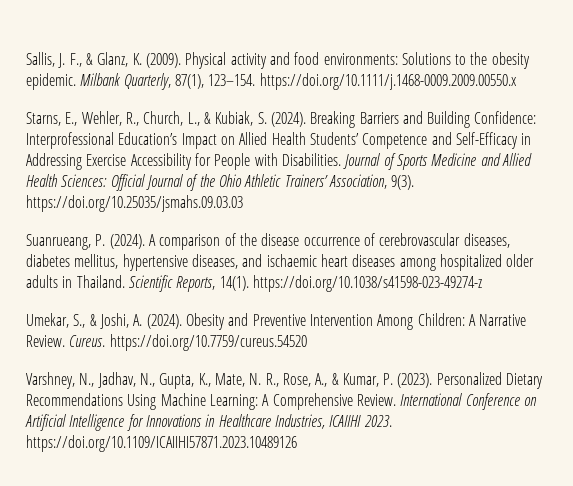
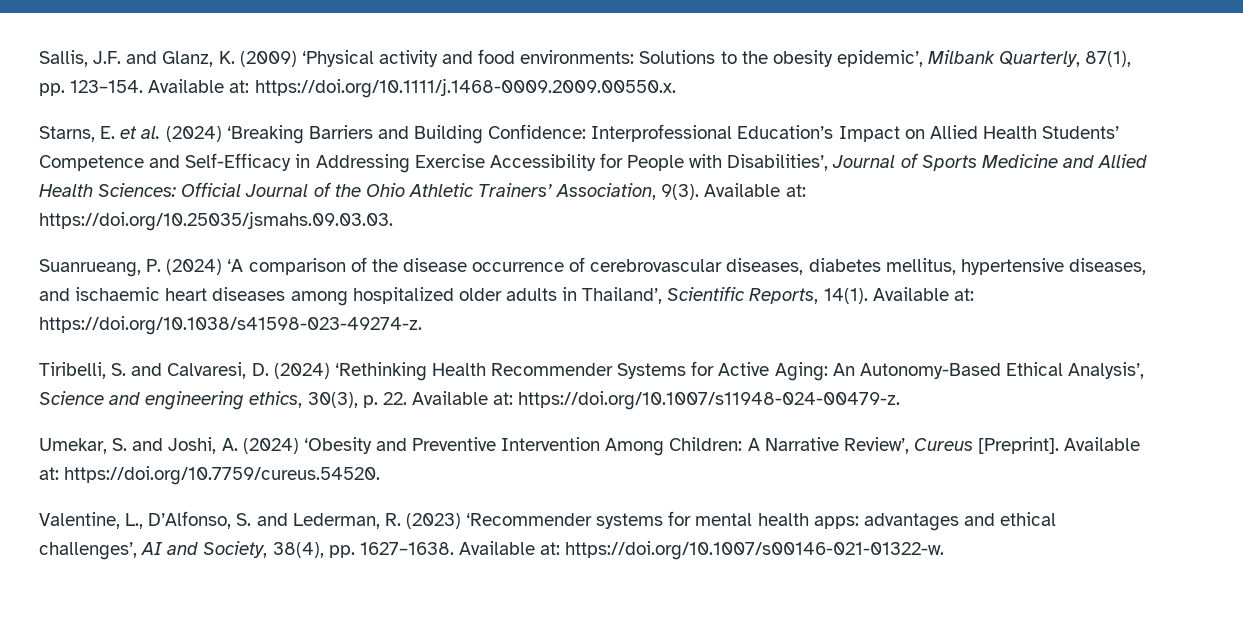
- Sallis, J. F., & Glanz, K. (2009). Physical activity and food environments: Solutions to the obesity epidemic. Milbank Quarterly, 87(1), 123–154. https://doi.org/10.1111/j.1468-0009.2009.00550.x
- Starns, E., Wehler, R., Church, L., & Kubiak, S. (2024). Breaking Barriers and Building Confidence: Interprofessional Education’s Impact on Allied Health Students’ Competence and Self-Efficacy in Addressing Exercise Accessibility for People with Disabilities. Journal of Sports Medicine and Allied Health Sciences: Official Journal of the Ohio Athletic Trainers’ Association, 9(3). https://doi.org/10.25035/jsmahs.09.03.03
+ Sallis, J.F. and Glanz, K. (2009) ‘Physical activity and food environments: Solutions to the obesity epidemic’, Milbank Quarterly, 87(1), pp. 123–154. Available at: https://doi.org/10.1111/j.1468-0009.2009.00550.x.
+ Starns, E. et al. (2024) ‘Breaking Barriers and Building Confidence: Interprofessional Education’s Impact on Allied Health Students’ Competence and Self-Efficacy in Addressing Exercise Accessibility for People with Disabilities’, Journal of Sports Medicine and Allied Health Sciences: Official Journal of the Ohio Athletic Trainers’ Association, 9(3). Available at: https://doi.org/10.25035/jsmahs.09.03.03.
- Suanrueang, P. (2024). A comparison of the disease occurrence of cerebrovascular diseases, diabetes mellitus, hypertensive diseases, and ischaemic heart diseases among hospitalized older adults in Thailand. Scientific Reports, 14(1). https://doi.org/10.1038/s41598-023-49274-z
- Umekar, S., & Joshi, A. (2024). Obesity and Preventive Intervention Among Children: A Narrative Review. Cureus. https://doi.org/10.7759/cureus.54520
- Varshney, N., Jadhav, N., Gupta, K., Mate, N. R., Rose, A., & Kumar, P. (2023). Personalized Dietary Recommendations Using Machine Learning: A Comprehensive Review. International Conference on Artificial Intelligence for Innovations in Healthcare Industries, ICAIIHI 2023. https://doi.org/10.1109/ICAIIHI57871.2023.10489126
+ Suanrueang, P. (2024) ‘A comparison of the disease occurrence of cerebrovascular diseases, diabetes mellitus, hypertensive diseases, and ischaemic heart diseases among hospitalized older adults in Thailand’, Scientific Reports, 14(1). Available at: https://doi.org/10.1038/s41598-023-49274-z.
+ Tiribelli, S. and Calvaresi, D. (2024) ‘Rethinking Health Recommender Systems for Active Aging: An Autonomy-Based Ethical Analysis’, Science and engineering ethics, 30(3), p. 22. Available at: https://doi.org/10.1007/s11948-024-00479-z.
+ Umekar, S. and Joshi, A. (2024) ‘Obesity and Preventive Intervention Among Children: A Narrative Review’, Cureus [Preprint]. Available at: https://doi.org/10.7759/cureus.54520.
+ Valentine, L., D’Alfonso, S. and Lederman, R. (2023) ‘Recommender systems for mental health apps: advantages and ethical challenges’, AI and Society, 38(4), pp. 1627–1638. Available at: https://doi.org/10.1007/s00146-021-01322-w.

